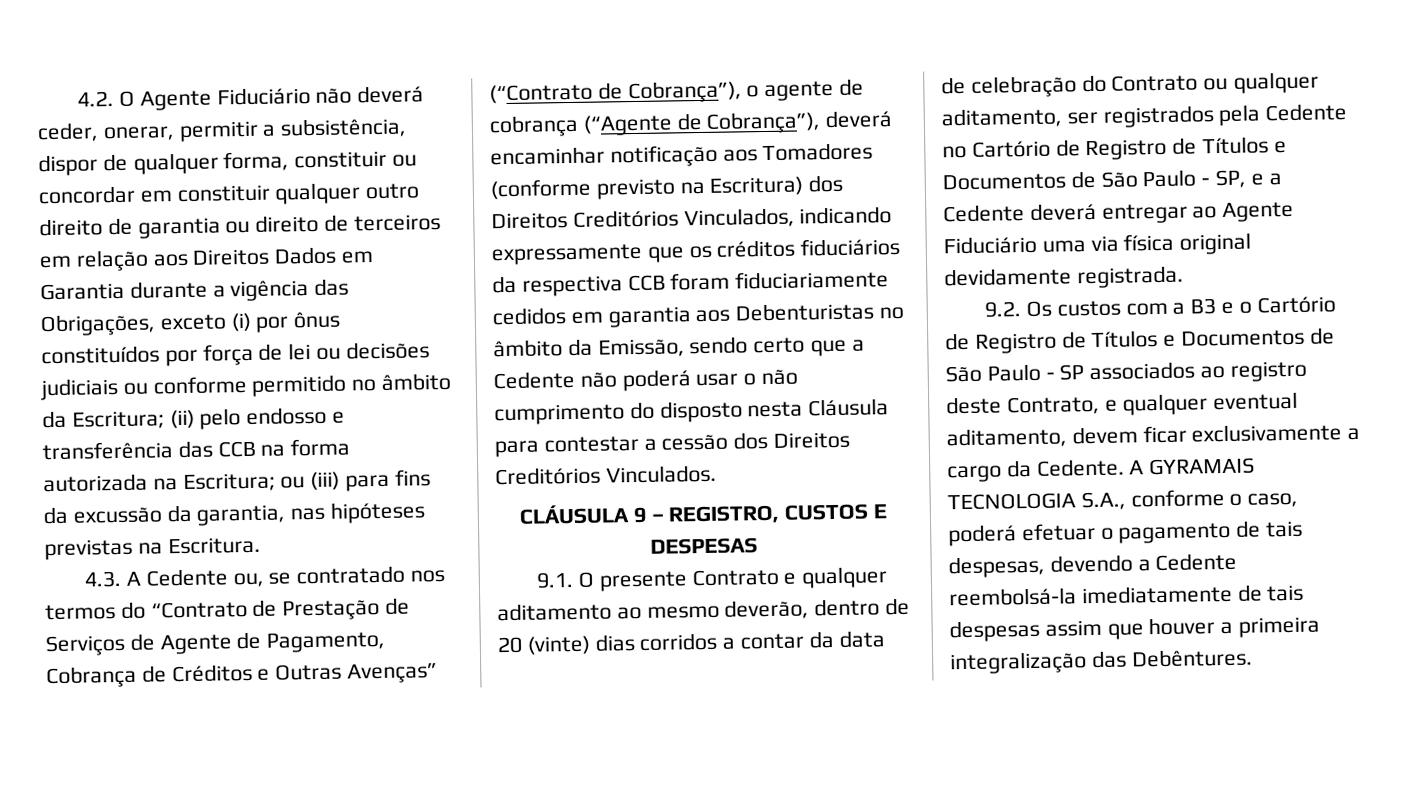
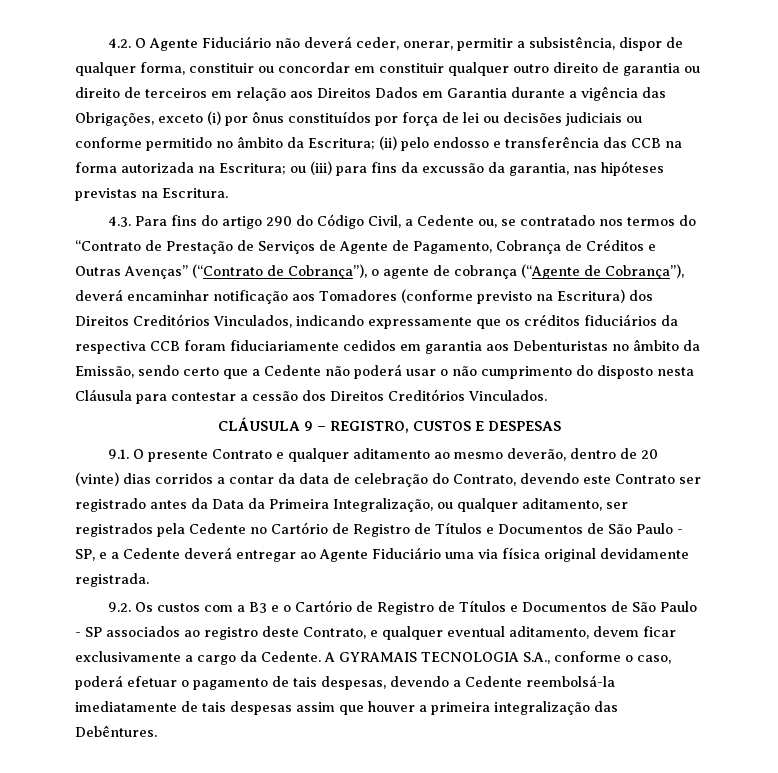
- 4.3. A Cedente ou, se contratado nos termos do “Contrato de Prestação de Serviços de Agente de Pagamento, Cobrança de Créditos e Outras Avenças” (“Contrato de Cobrança”), o agente de cobrança (“Agente de Cobrança”), deverá encaminhar notificação aos Tomadores (conforme previsto na Escritura) dos Direitos Creditórios Vinculados, indicando expressamente que os créditos fiduciários da respectiva CCB foram fiduciariamente cedidos em garantia aos Debenturistas no âmbito da Emissão, sendo certo que a Cedente não poderá usar o não cumprimento do disposto nesta Cláusula para contestar a cessão dos Direitos Creditórios Vinculados.
+ 4.3. Para fins do artigo 290 do Código Civil, a Cedente ou, se contratado nos termos do “Contrato de Prestação de Serviços de Agente de Pagamento, Cobrança de Créditos e Outras Avenças” (“Contrato de Cobrança”), o agente de cobrança (“Agente de Cobrança”), deverá encaminhar notificação aos Tomadores (conforme previsto na Escritura) dos Direitos Creditórios Vinculados, indicando expressamente que os créditos fiduciários da respectiva CCB foram fiduciariamente cedidos em garantia aos Debenturistas no âmbito da Emissão, sendo certo que a Cedente não poderá usar o não cumprimento do disposto nesta Cláusula para contestar a cessão dos Direitos Creditórios Vinculados.
- 9.1. O presente Contrato e qualquer aditamento ao mesmo deverão, dentro de 20 (vinte) dias corridos a contar da data de celebração do Contrato ou qualquer aditamento, ser registrados pela Cedente no Cartório de Registro de Títulos e Documentos de São Paulo - SP, e a Cedente deverá entregar ao Agente Fiduciário uma via física original devidamente registrada.
+ 9.1. O presente Contrato e qualquer aditamento ao mesmo deverão, dentro de 20 (vinte) dias corridos a contar da data de celebração do Contrato, devendo este Contrato ser registrado antes da Data da Primeira Integralização, ou qualquer aditamento, ser registrados pela Cedente no Cartório de Registro de Títulos e Documentos de São Paulo - SP, e a Cedente deverá entregar ao Agente Fiduciário uma via física original devidamente registrada.

